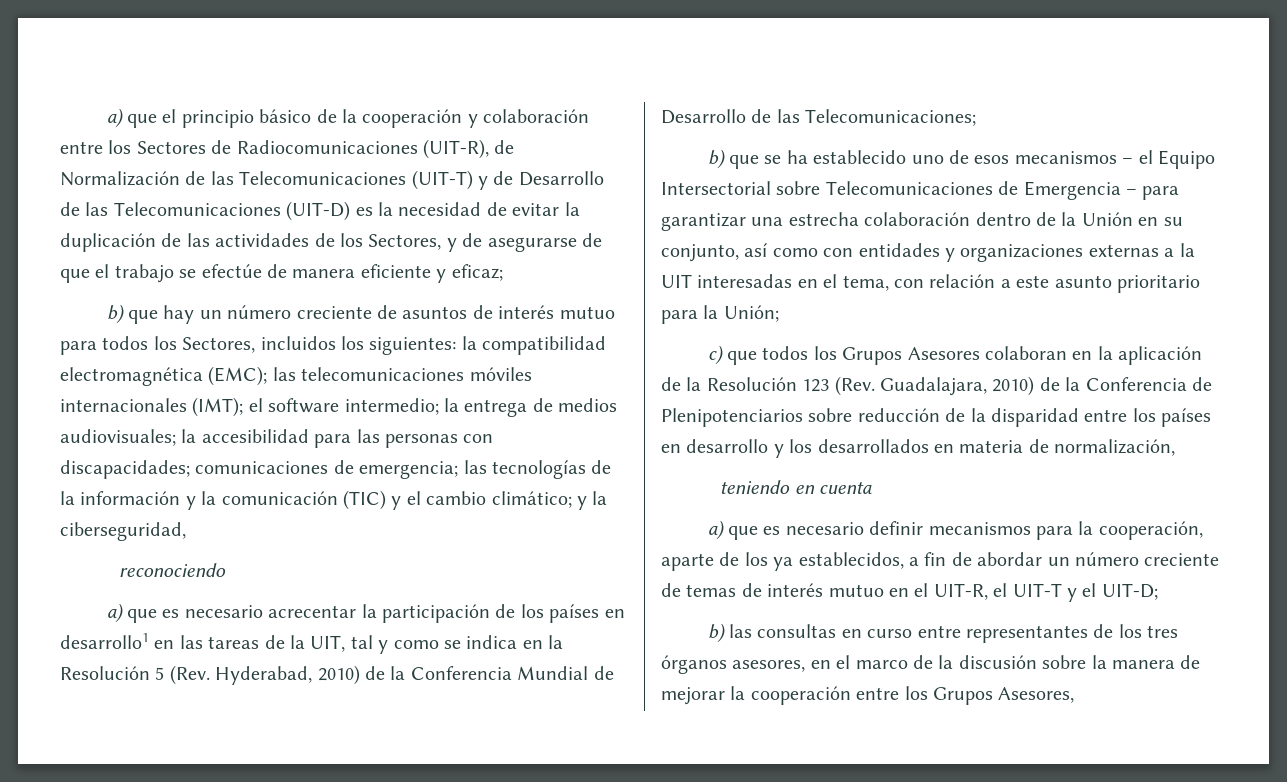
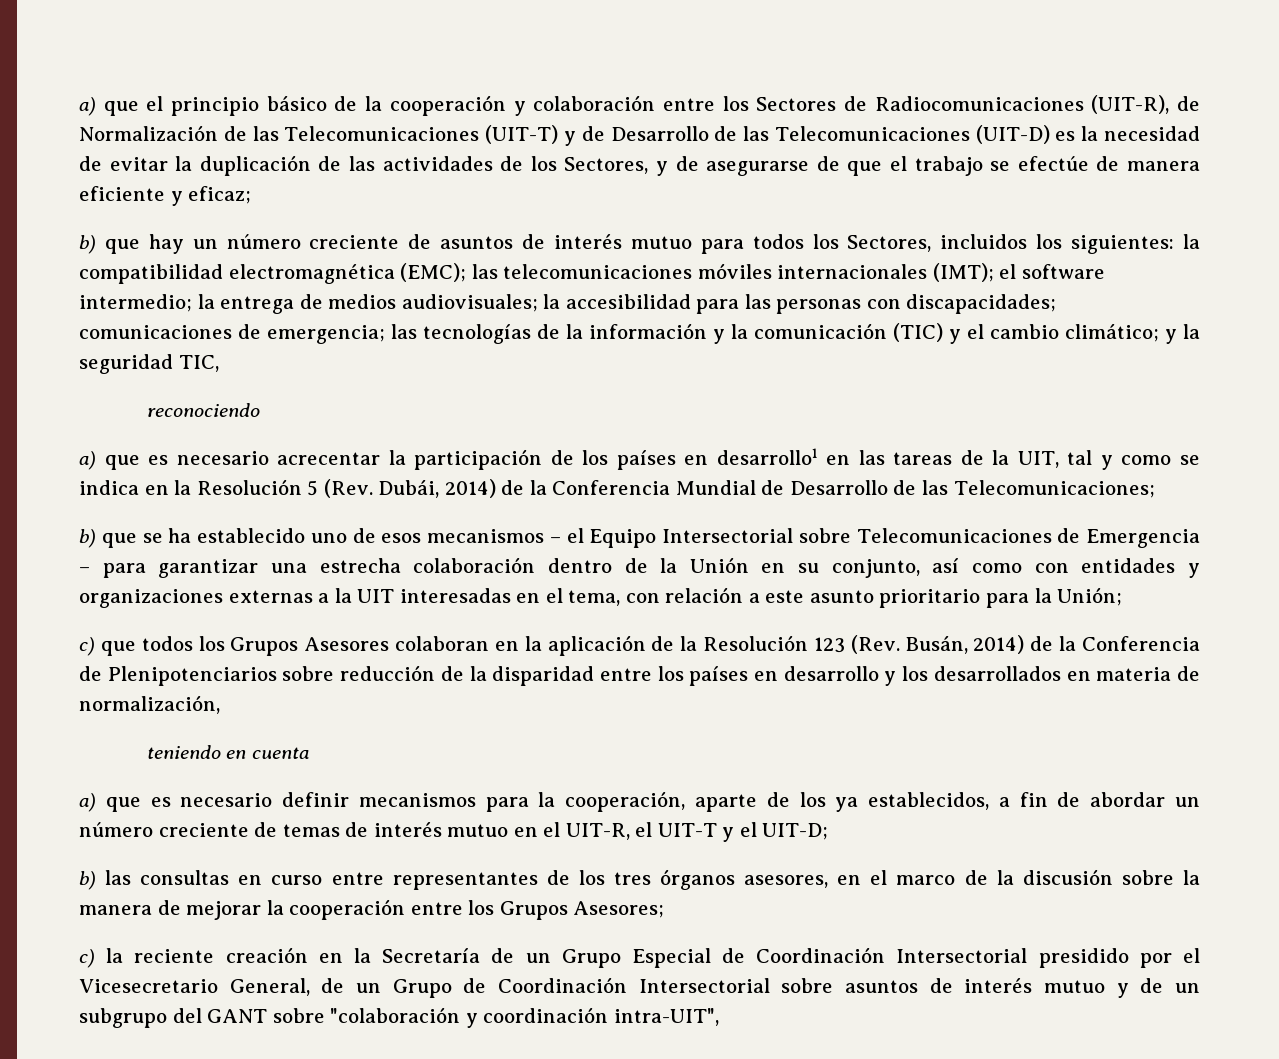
- b) que hay un número creciente de asuntos de interés mutuo para todos los Sectores, incluidos los siguientes: la compatibilidad electromagnética (EMC); las telecomunicaciones móviles internacionales (IMT); el software intermedio; la entrega de medios audiovisuales; la accesibilidad para las personas con discapacidades; comunicaciones de emergencia; las tecnologías de la información y la comunicación (TIC) y el cambio climático; y la ciberseguridad,
+ b) que hay un número creciente de asuntos de interés mutuo para todos los Sectores, incluidos los siguientes: la compatibilidad electromagnética (EMC); las telecomunicaciones móviles internacionales (IMT); el software intermedio; la entrega de medios audiovisuales; la accesibilidad para las personas con discapacidades; comunicaciones de emergencia; las tecnologías de la información y la comunicación (TIC) y el cambio climático; y la seguridad TIC,
- a) que es necesario acrecentar la participación de los países en desarrollo1 en las tareas de la UIT, tal y como se indica en la Resolución 5 (Rev. Hyderabad, 2010) de la Conferencia Mundial de Desarrollo de las Telecomunicaciones;
+ a) que es necesario acrecentar la participación de los países en desarrollo1 en las tareas de la UIT, tal y como se indica en la Resolución 5 (Rev. Dubái, 2014) de la Conferencia Mundial de Desarrollo de las Telecomunicaciones;
- c) que todos los Grupos Asesores colaboran en la aplicación de la Resolución 123 (Rev. Guadalajara, 2010) de la Conferencia de Plenipotenciarios sobre reducción de la disparidad entre los países en desarrollo y los desarrollados en materia de normalización,
+ c) que todos los Grupos Asesores colaboran en la aplicación de la Resolución 123 (Rev. Busán, 2014) de la Conferencia de Plenipotenciarios sobre reducción de la disparidad entre los países en desarrollo y los desarrollados en materia de normalización,
- b) las consultas en curso entre representantes de los tres órganos asesores, en el marco de la discusión sobre la manera de mejorar la cooperación entre los Grupos Asesores,
+ b) las consultas en curso entre representantes de los tres órganos asesores, en el marco de la discusión sobre la manera de mejorar la cooperación entre los Grupos Asesores;
+ c) la reciente creación en la Secretaría de un Grupo Especial de Coordinación Intersectorial presidido por el Vicesecretario General, de un Grupo de Coordinación Intersectorial sobre asuntos de interés mutuo y de un subgrupo del GANT sobre "colaboración y coordinación intra-UIT",

